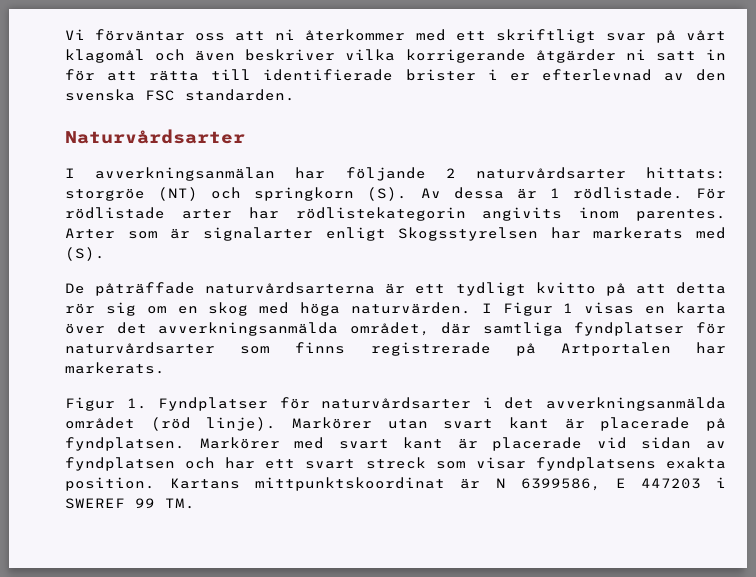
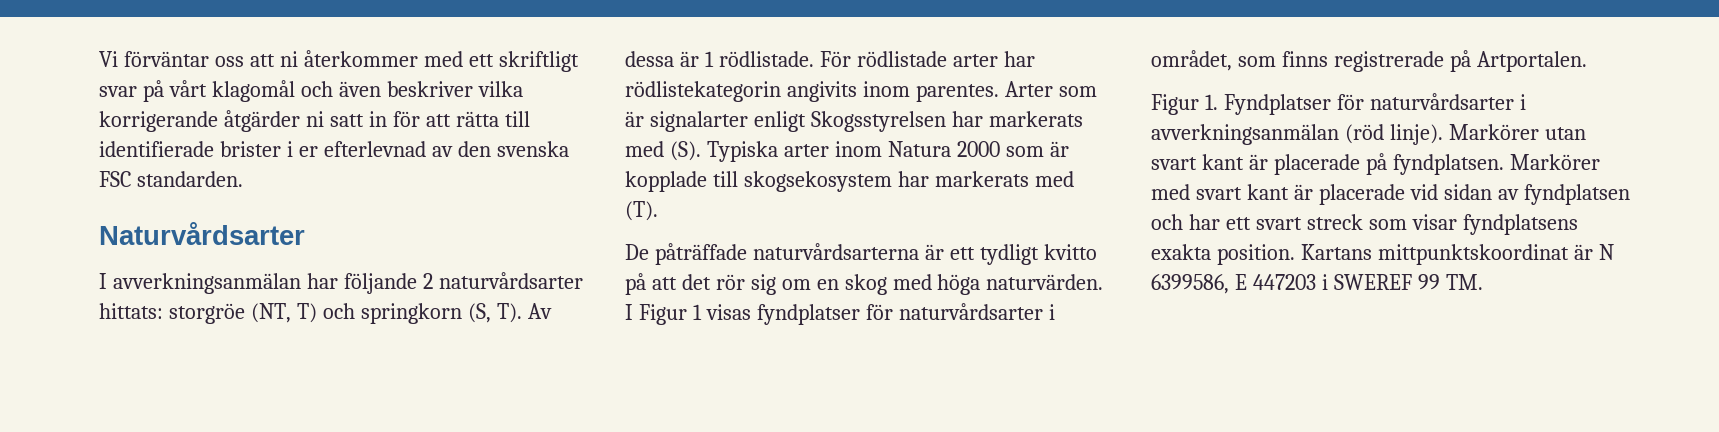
- I avverkningsanmälan har följande 2 naturvårdsarter hittats: storgröe (NT) och springkorn (S). Av dessa är 1 rödlistade.
+ I avverkningsanmälan har följande 2 naturvårdsarter hittats: storgröe (NT, T) och springkorn (S, T). Av dessa är 1 rödlistade.
- Arter som är signalarter enligt Skogsstyrelsen har markerats med (S).
+ Arter som är signalarter enligt Skogsstyrelsen har markerats med (S). Typiska arter inom Natura 2000 som är kopplade till skogsekosystem har markerats med (T).
- De påträffade naturvårdsarterna är ett tydligt kvitto på att detta rör sig om en skog med höga naturvärden.
+ De påträffade naturvårdsarterna är ett tydligt kvitto på att det rör sig om en skog med höga naturvärden.
- I Figur 1 visas en karta över det avverkningsanmälda området, där samtliga fyndplatser för naturvårdsarter som finns registrerade på Artportalen har markerats.
+ I Figur 1 visas fyndplatser för naturvårdsarter i området, som finns registrerade på Artportalen.
- Figur 1. Fyndplatser för naturvårdsarter i det avverkningsanmälda området (röd linje).
+ Figur 1. Fyndplatser för naturvårdsarter i avverkningsanmälan (röd linje).

